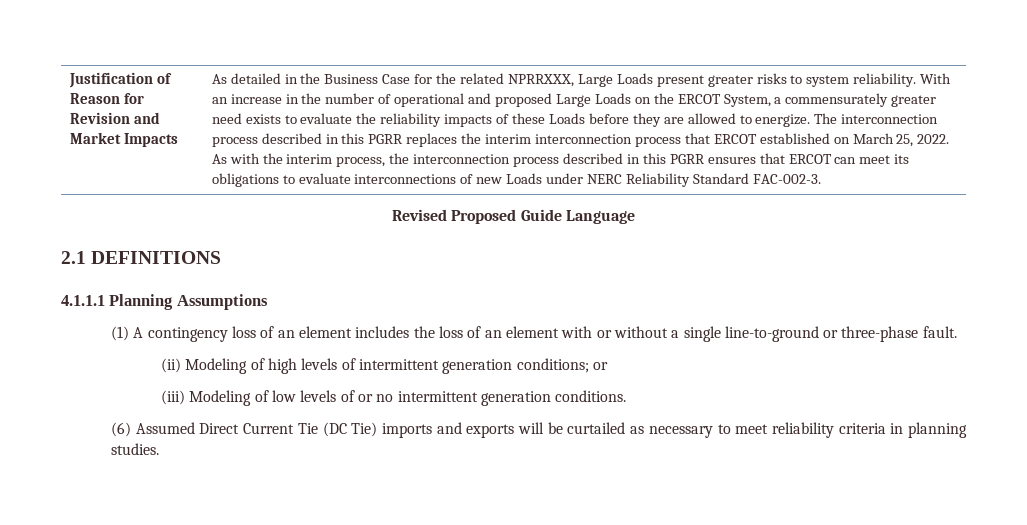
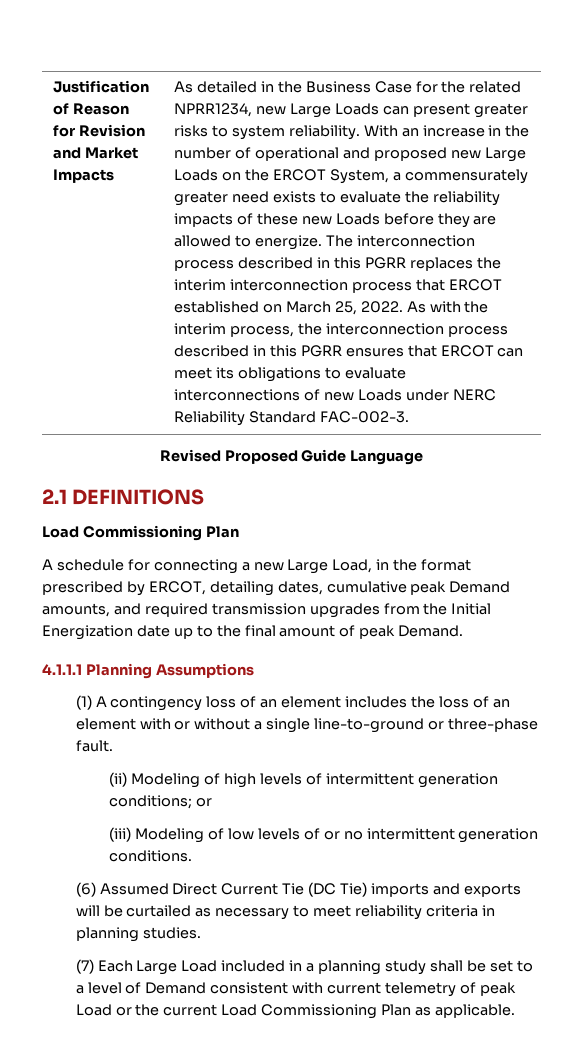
- As detailed in the Business Case for the related NPRRXXX, Large Loads present greater risks to system reliability.
+ As detailed in the Business Case for the related NPRR1234, new Large Loads can present greater risks to system reliability.
- With an increase in the number of operational and proposed Large Loads on the ERCOT System, a commensurately greater need exists to evaluate the reliability impacts of these Loads before they are allowed to energize.
+ With an increase in the number of operational and proposed new Large Loads on the ERCOT System, a commensurately greater need exists to evaluate the reliability impacts of these new Loads before they are allowed to energize.
  2.1 DEFINITIONS
+ Load Commissioning Plan
+ A schedule for connecting a new Large Load, in the format prescribed by ERCOT, detailing dates, cumulative peak Demand amounts, and required transmission upgrades from the Initial Energization date up to the final amount of peak Demand.
+ (7) Each Large Load included in a planning study shall be set to a level of Demand consistent with current telemetry of peak Load or the current Load Commissioning Plan as applicable.

